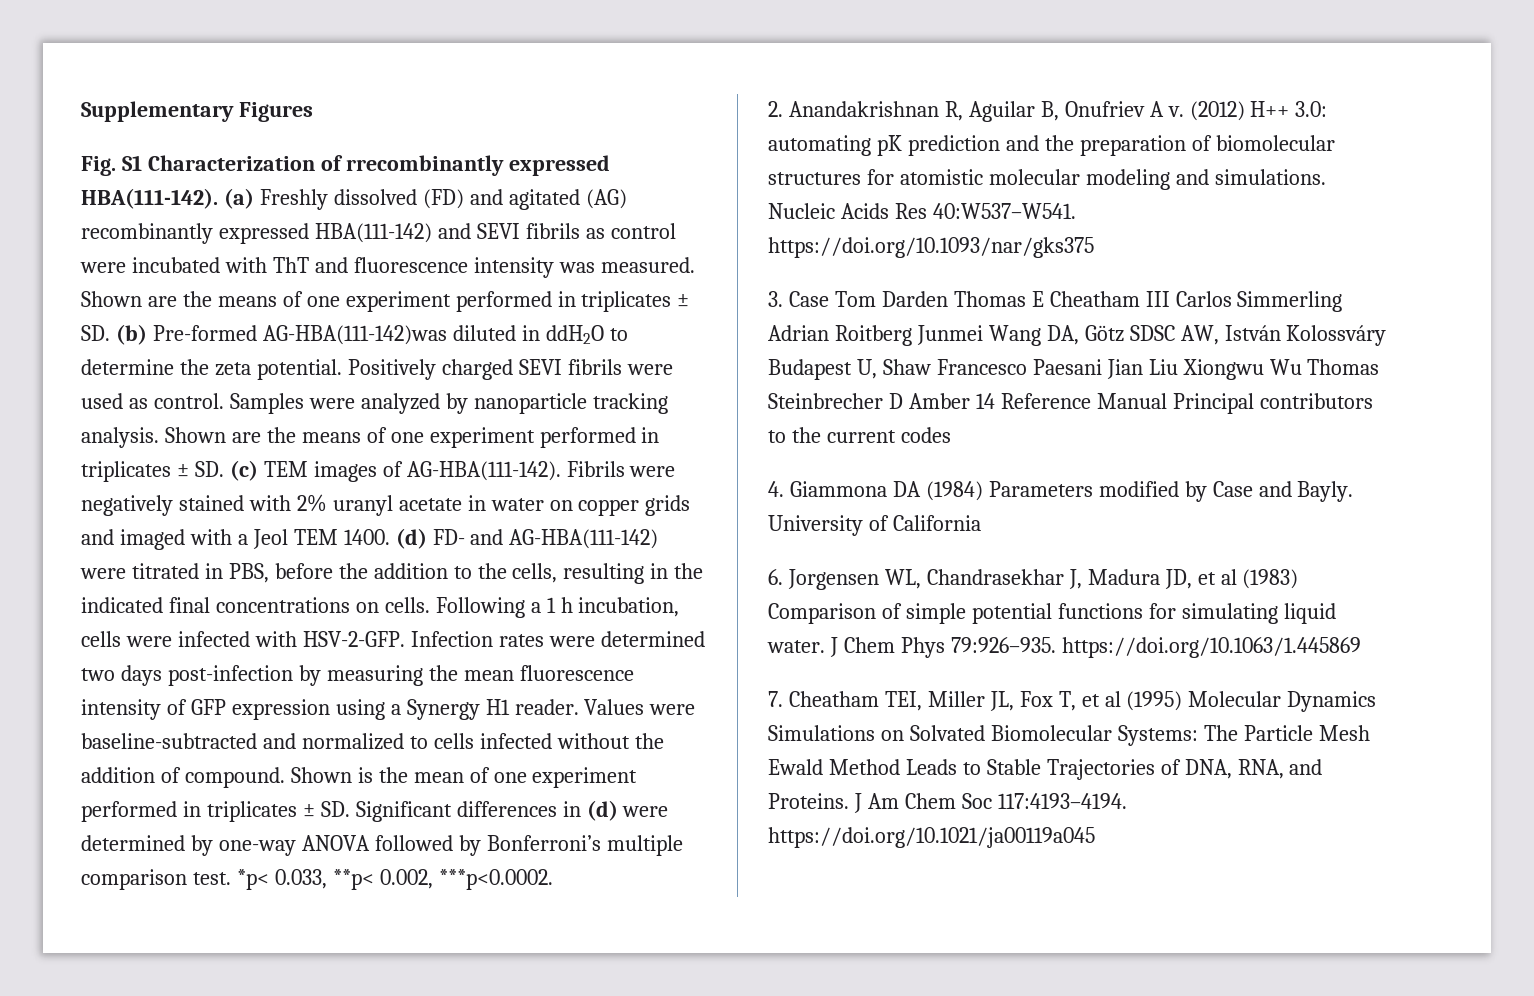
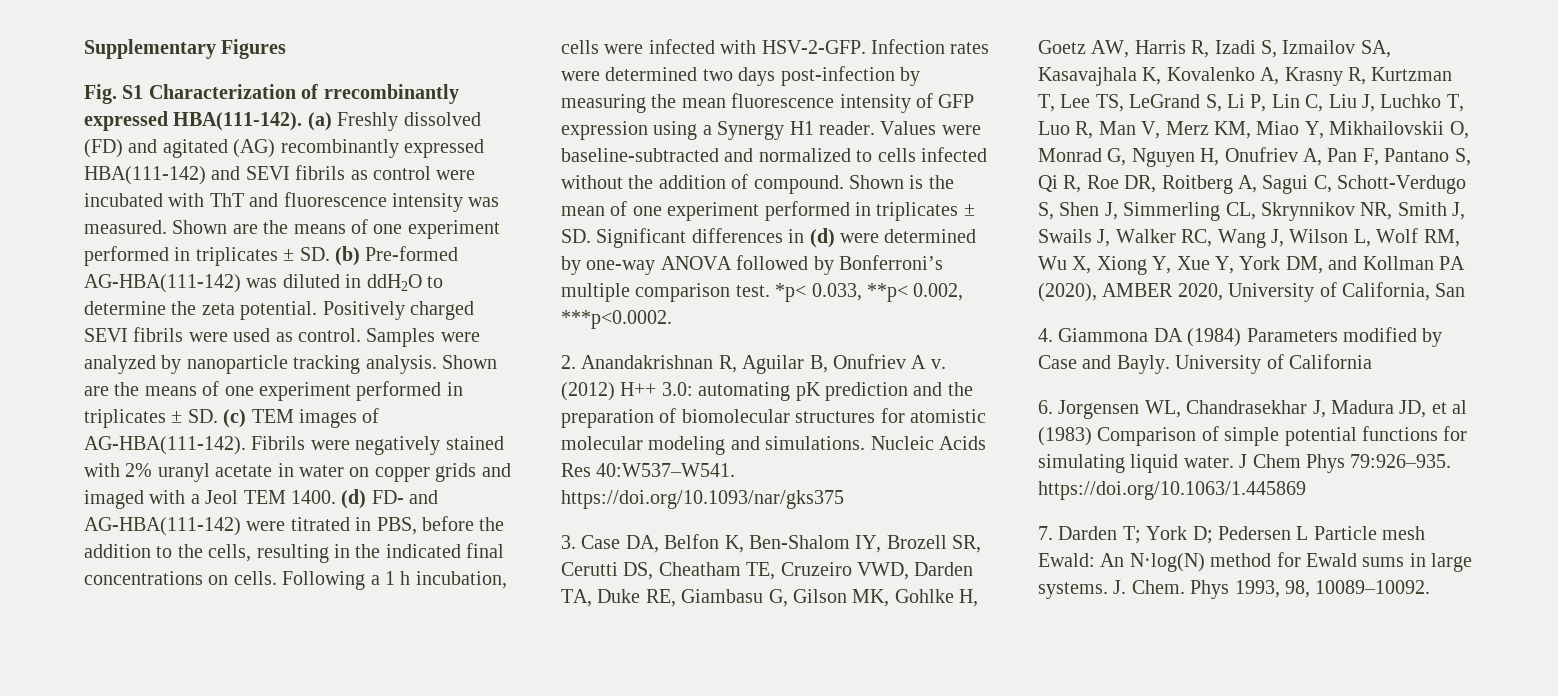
- Shown are the means of one experiment performed in triplicates ± SD. (b) Pre-formed AG-HBA(111-142)was diluted in ddH2O to determine the zeta potential.
+ Shown are the means of one experiment performed in triplicates ± SD. (b) Pre-formed AG-HBA(111-142) was diluted in ddH2O to determine the zeta potential.
- 3. Case Tom Darden Thomas E Cheatham III Carlos Simmerling Adrian Roitberg Junmei Wang DA, Götz SDSC AW, István Kolossváry Budapest U, Shaw Francesco Paesani Jian Liu Xiongwu Wu Thomas Steinbrecher D Amber 14 Reference Manual Principal contributors to the current codes
+ 3. Case DA, Belfon K, Ben-Shalom IY, Brozell SR, Cerutti DS, Cheatham TE, Cruzeiro VWD, Darden TA, Duke RE, Giambasu G, Gilson MK, Gohlke H, Goetz AW, Harris R, Izadi S, Izmailov SA, Kasavajhala K, Kovalenko A, Krasny R, Kurtzman T, Lee TS, LeGrand S, Li P, Lin C, Liu J, Luchko T, Luo R, Man V, Merz KM, Miao Y, Mikhailovskii O, Monrad G, Nguyen H, Onufriev A, Pan F, Pantano S, Qi R, Roe DR, Roitberg A, Sagui C, Schott-Verdugo S, Shen J, Simmerling CL, Skrynnikov NR, Smith J, Swails J, Walker RC, Wang J, Wilson L, Wolf RM, Wu X, Xiong Y, Xue Y, York DM, and Kollman PA (2020), AMBER 2020, University of California, San
- 7. Cheatham TEI, Miller JL, Fox T, et al (1995) Molecular Dynamics Simulations on Solvated Biomolecular Systems: The Particle Mesh Ewald Method Leads to Stable Trajectories of DNA, RNA, and Proteins. J Am Chem Soc 117:4193–4194. https://doi.org/10.1021/ja00119a045
+ 7. Darden T; York D; Pedersen L Particle mesh Ewald: An N·log(N) method for Ewald sums in large systems. J. Chem. Phys 1993, 98, 10089–10092.

